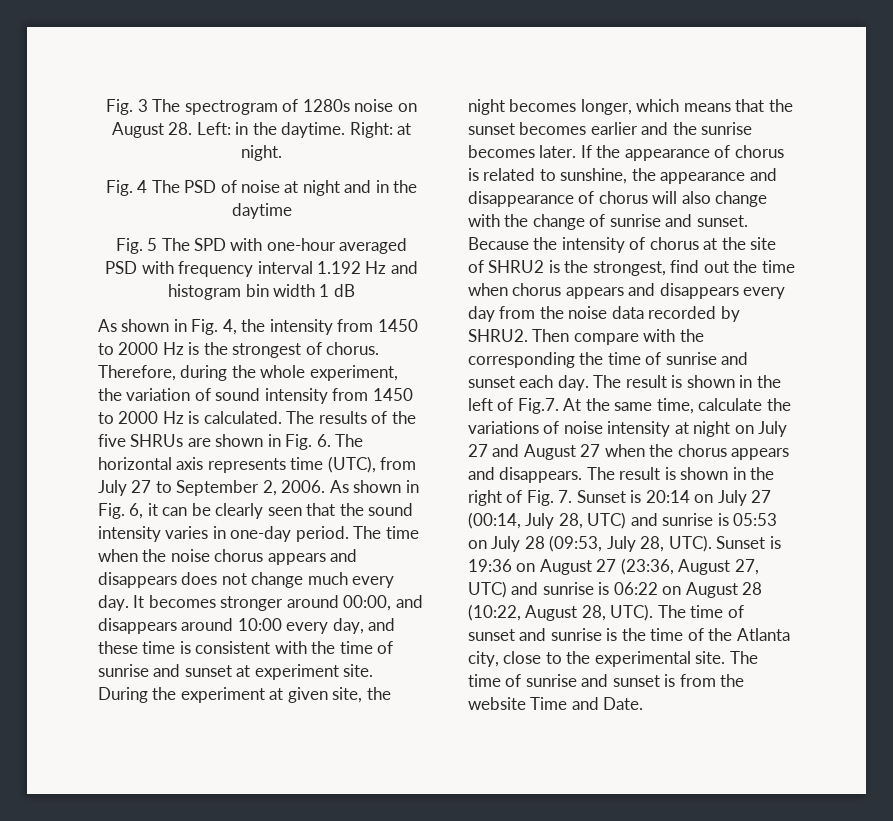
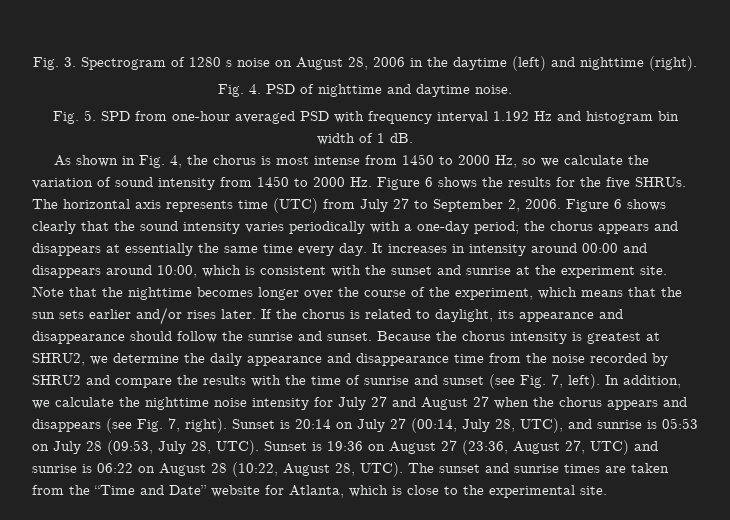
- Fig. 3 The spectrogram of 1280s noise on August 28. Left: in the daytime. Right: at night.
- Fig. 4 The PSD of noise at night and in the daytime
- Fig. 5 The SPD with one-hour averaged PSD with frequency interval 1.192 Hz and histogram bin width 1 dB
+ Fig. 3. Spectrogram of 1280 s noise on August 28, 2006 in the daytime (left) and nighttime (right).
+ Fig. 4. PSD of nighttime and daytime noise.
+ Fig. 5. SPD from one-hour averaged PSD with frequency interval 1.192 Hz and histogram bin width of 1 dB.
- As shown in Fig. 4, the intensity from 1450 to 2000 Hz is the strongest of chorus. Therefore, during the whole experiment, the variation of sound intensity from 1450 to 2000 Hz is calculated. The results of the five SHRUs are shown in Fig. 6. The horizontal axis represents time (UTC), from July 27 to September 2, 2006.
+ As shown in Fig. 4, the chorus is most intense from 1450 to 2000 Hz, so we calculate the variation of sound intensity from 1450 to 2000 Hz. Figure 6 shows the results for the five SHRUs. The horizontal axis represents time (UTC) from July 27 to September 2, 2006.
- As shown in Fig. 6, it can be clearly seen that the sound intensity varies in one-day period. The time when the noise chorus appears and disappears does not change much every day. It becomes stronger around 00:00, and disappears around 10:00 every day, and these time is consistent with the time of sunrise and sunset at experiment site. During the experiment at given site, the night becomes longer, which means that the sunset becomes earlier and the sunrise becomes later. If the appearance of chorus is related to sunshine, the appearance and disappearance of chorus will also change with the change of sunrise and sunset. Because the intensity of chorus at the site of SHRU2 is the strongest, find out the time when chorus appears and disappears every day from the noise data recorded by SHRU2. Then compare with the corresponding the time of sunrise and sunset each day. The result is shown in the left of Fig.7. At the same time, calculate the variations of noise intensity at night on July 27 and August 27 when the chorus appears and disappears. The result is shown in the right of Fig. 7. Sunset is 20:14 on July 27 (00:14, July 28, UTC) and sunrise is 05:53 on July 28 (09:53, July 28, UTC).
+ Figure 6 shows clearly that the sound intensity varies periodically with a one-day period; the chorus appears and disappears at essentially the same time every day. It increases in intensity around 00:00 and disappears around 10:00, which is consistent with the sunset and sunrise at the experiment site. Note that the nighttime becomes longer over the course of the experiment, which means that the sun sets earlier and/or rises later. If the chorus is related to daylight, its appearance and disappearance should follow the sunrise and sunset. Because the chorus intensity is greatest at SHRU2, we determine the daily appearance and disappearance time from the noise recorded by SHRU2 and compare the results with the time of sunrise and sunset (see Fig. 7, left). In addition, we calculate the nighttime noise intensity for July 27 and August 27 when the chorus appears and disappears (see Fig. 7, right). Sunset is 20:14 on July 27 (00:14, July 28, UTC), and sunrise is 05:53 on July 28 (09:53, July 28, UTC).
- The time of sunset and sunrise is the time of the Atlanta city, close to the experimental site. The time of sunrise and sunset is from the website Time and Date.
+ The sunset and sunrise times are taken from the “Time and Date” website for Atlanta, which is close to the experimental site.

